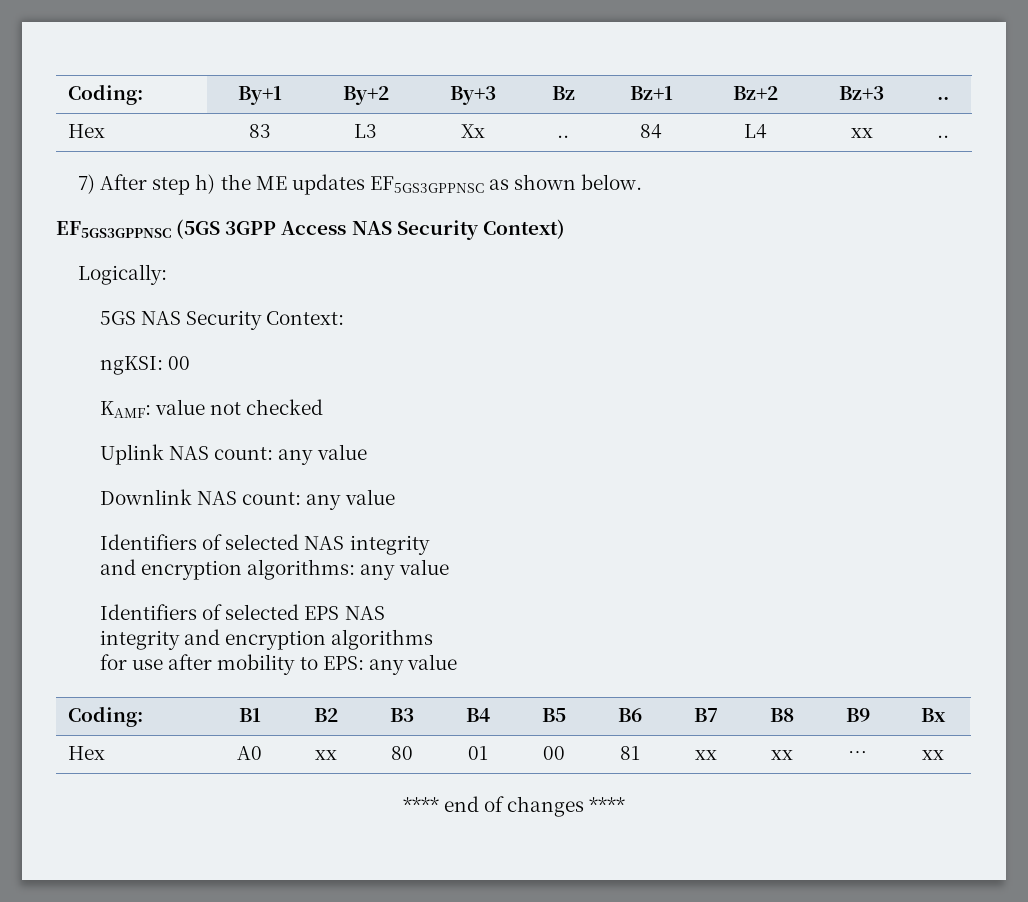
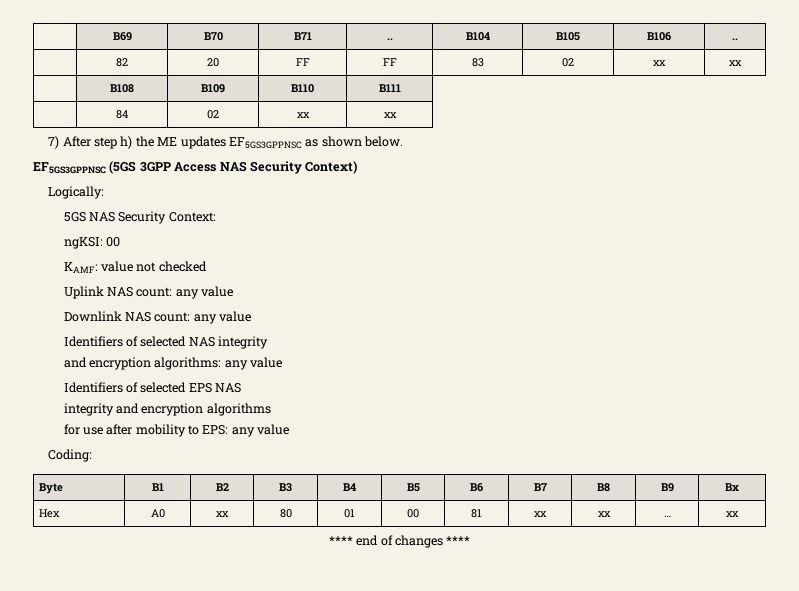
- Coding: | By+1 | By+2 | By+3 | Bz | Bz+1 | Bz+2 | Bz+3 | ..
- Hex | 83 | L3 | Xx | .. | 84 | L4 | xx | ..
+ | B69 | B70 | B71 | .. | B104 | B105 | B106 | ..
+ | 82 | 20 | FF | FF | 83 | 02 | xx | xx
+ | B108 | B109 | B110 | B111
+ | 84 | 02 | xx | xx
- Coding: | B1 | B2 | B3 | B4 | B5 | B6 | B7 | B8 | B9 | Bx
+ Coding:
+ Byte | B1 | B2 | B3 | B4 | B5 | B6 | B7 | B8 | B9 | Bx

